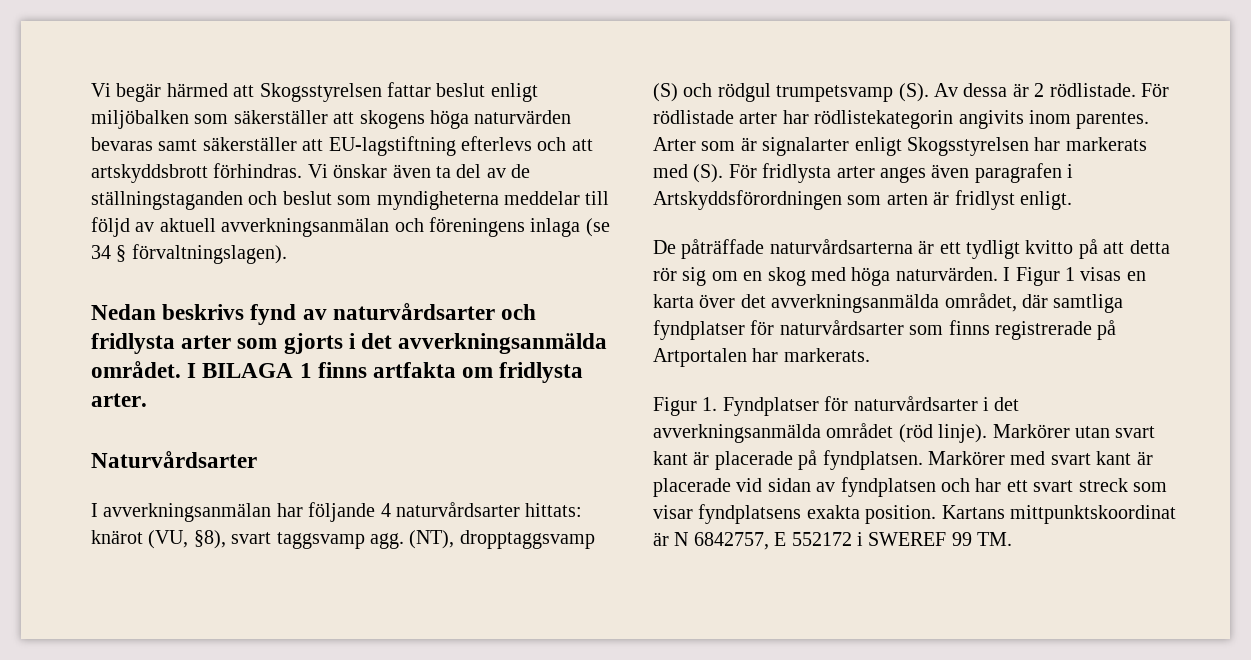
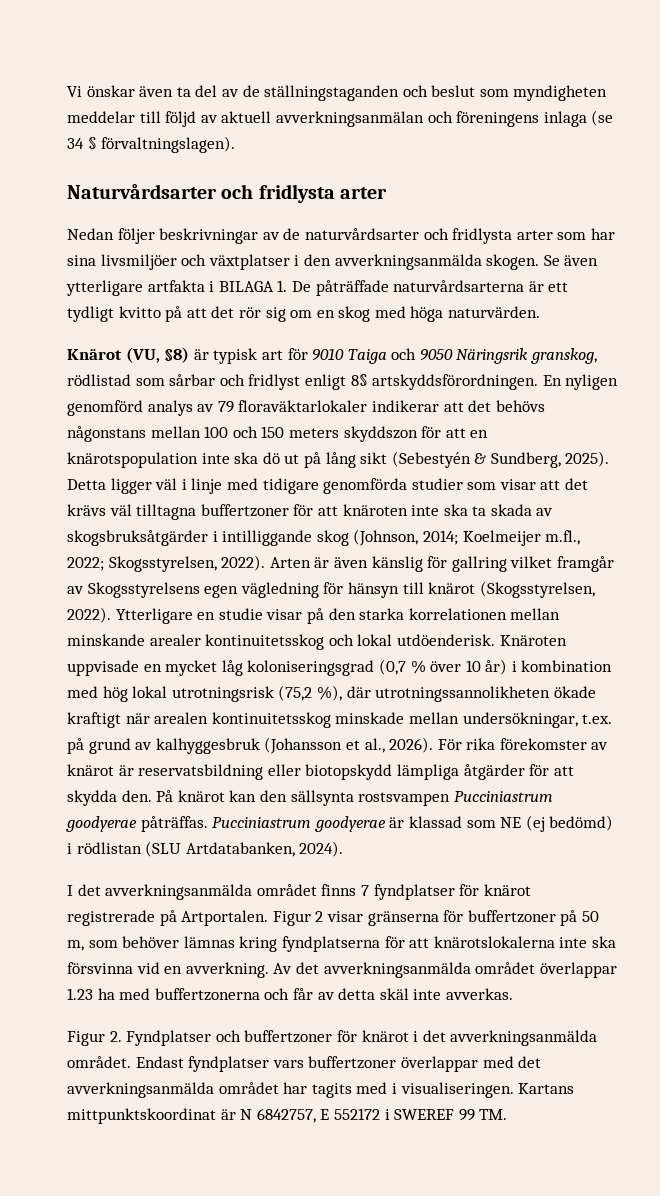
- Vi begär härmed att Skogsstyrelsen fattar beslut enligt miljöbalken som säkerställer att skogens höga naturvärden bevaras samt säkerställer att EU-lagstiftning efterlevs och att artskyddsbrott förhindras. Vi önskar även ta del av de ställningstaganden och beslut som myndigheterna meddelar till följd av aktuell avverkningsanmälan och föreningens inlaga (se 34 § förvaltningslagen).
+ Vi önskar även ta del av de ställningstaganden och beslut som myndigheten meddelar till följd av aktuell avverkningsanmälan och föreningens inlaga (se 34 § förvaltningslagen).
- Nedan beskrivs fynd av naturvårdsarter och fridlysta arter som gjorts i det avverkningsanmälda området. I BILAGA 1 finns artfakta om fridlysta arter.
- Naturvårdsarter
- I avverkningsanmälan har följande 4 naturvårdsarter hittats: knärot (VU, §8), svart taggsvamp agg. (NT), dropptaggsvamp (S) och rödgul trumpetsvamp (S). Av dessa är 2 rödlistade. För rödlistade arter har rödlistekategorin angivits inom parentes. Arter som är signalarter enligt Skogsstyrelsen har markerats med (S). För fridlysta arter anges även paragrafen i Artskyddsförordningen som arten är fridlyst enligt.
- De påträffade naturvårdsarterna är ett tydligt kvitto på att detta rör sig om en skog med höga naturvärden. I Figur 1 visas en karta över det avverkningsanmälda området, där samtliga fyndplatser för naturvårdsarter som finns registrerade på Artportalen har markerats.
- Figur 1. Fyndplatser för naturvårdsarter i det avverkningsanmälda området (röd linje). Markörer utan svart kant är placerade på fyndplatsen. Markörer med svart kant är placerade vid sidan av fyndplatsen och har ett svart streck som visar fyndplatsens exakta position.
+ Naturvårdsarter och fridlysta arter
+ Nedan följer beskrivningar av de naturvårdsarter och fridlysta arter som har sina livsmiljöer och växtplatser i den avverkningsanmälda skogen. Se även ytterligare artfakta i BILAGA 1. De påträffade naturvårdsarterna är ett tydligt kvitto på att det rör sig om en skog med höga naturvärden.
+ Knärot (VU, §8) är typisk art för 9010 Taiga och 9050 Näringsrik granskog, rödlistad som sårbar och fridlyst enligt 8§ artskyddsförordningen. En nyligen genomförd analys av 79 floraväktarlokaler indikerar att det behövs någonstans mellan 100 och 150 meters skyddszon för att en knärotspopulation inte ska dö ut på lång sikt (Sebestyén & Sundberg, 2025). Detta ligger väl i linje med tidigare genomförda studier som visar att det krävs väl tilltagna buffertzoner för att knäroten inte ska ta skada av skogsbruksåtgärder i intilliggande skog (Johnson, 2014; Koelmeijer m.fl., 2022; Skogsstyrelsen, 2022). Arten är även känslig för gallring vilket framgår av Skogsstyrelsens egen vägledning för hänsyn till knärot (Skogsstyrelsen, 2022). Ytterligare en studie visar på den starka korrelationen mellan minskande arealer kontinuitetsskog och lokal utdöenderisk. Knäroten uppvisade en mycket låg koloniseringsgrad (0,7 % över 10 år) i kombination med hög lokal utrotningsrisk (75,2 %), där utrotningssannolikheten ökade kraftigt när arealen kontinuitetsskog minskade mellan undersökningar, t.ex. på grund av kalhyggesbruk (Johansson et al., 2026). För rika förekomster av knärot är reservatsbildning eller biotopskydd lämpliga åtgärder för att skydda den. På knärot kan den sällsynta rostsvampen Pucciniastrum goodyerae påträffas. Pucciniastrum goodyerae är klassad som NE (ej bedömd) i rödlistan (SLU Artdatabanken, 2024).
+ I det avverkningsanmälda området finns 7 fyndplatser för knärot registrerade på Artportalen. Figur 2 visar gränserna för buffertzoner på 50 m, som behöver lämnas kring fyndplatserna för att knärotslokalerna inte ska försvinna vid en avverkning. Av det avverkningsanmälda området överlappar 1.23 ha med buffertzonerna och får av detta skäl inte avverkas.
+ Figur 2. Fyndplatser och buffertzoner för knärot i det avverkningsanmälda området. Endast fyndplatser vars buffertzoner överlappar med det avverkningsanmälda området har tagits med i visualiseringen.

